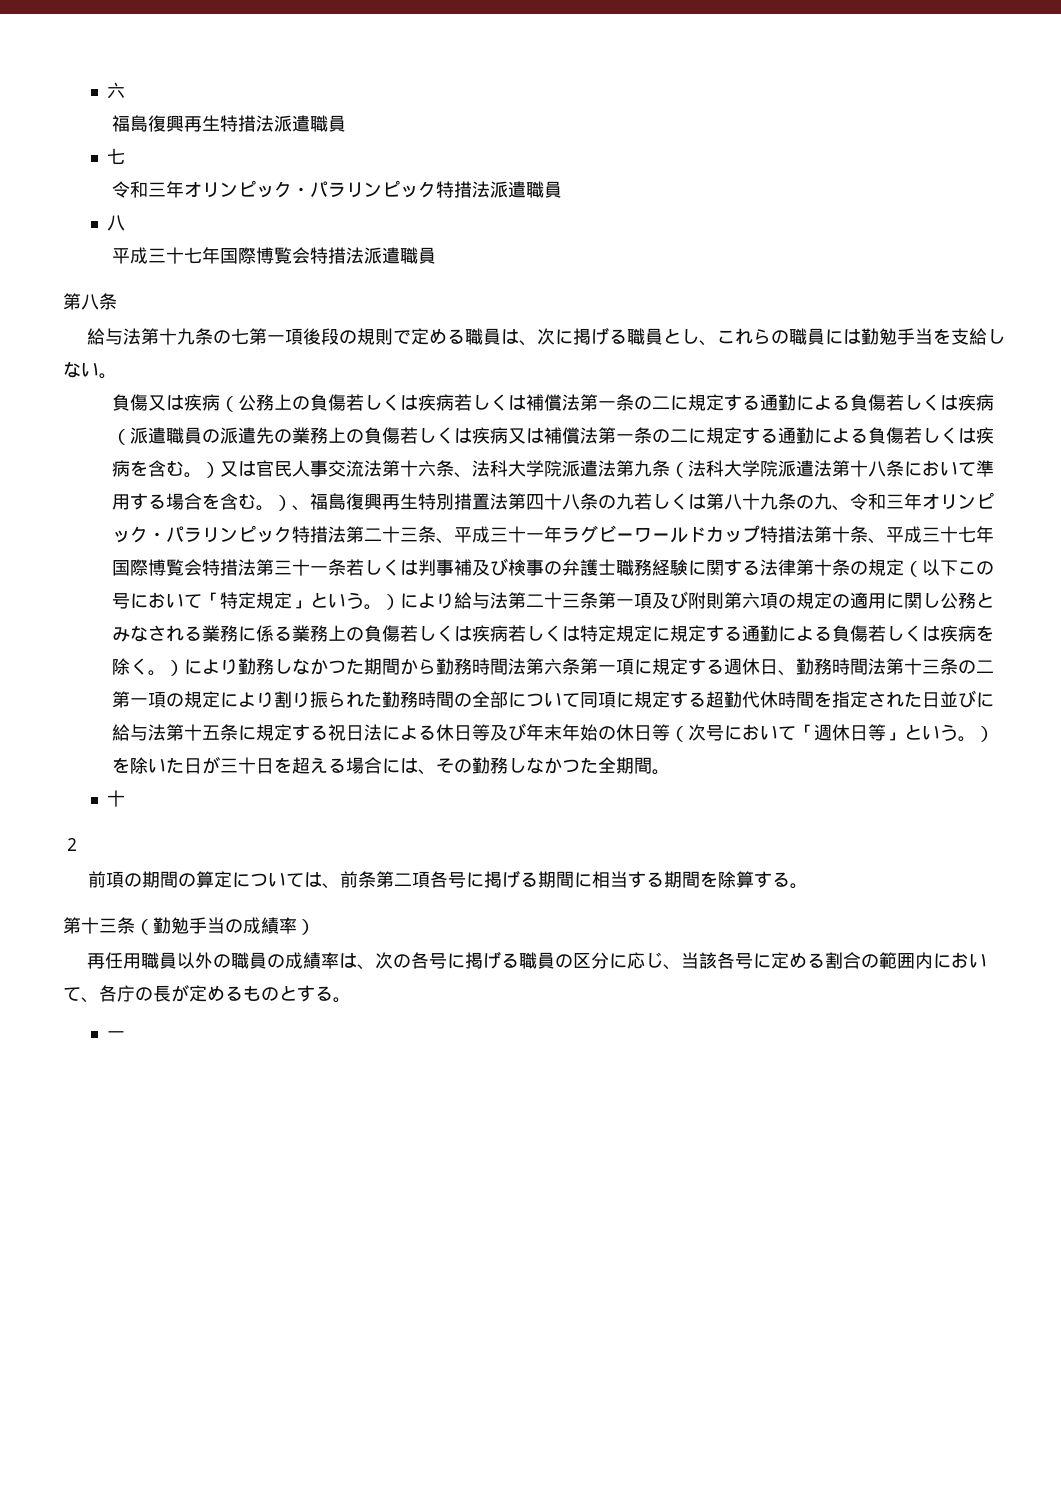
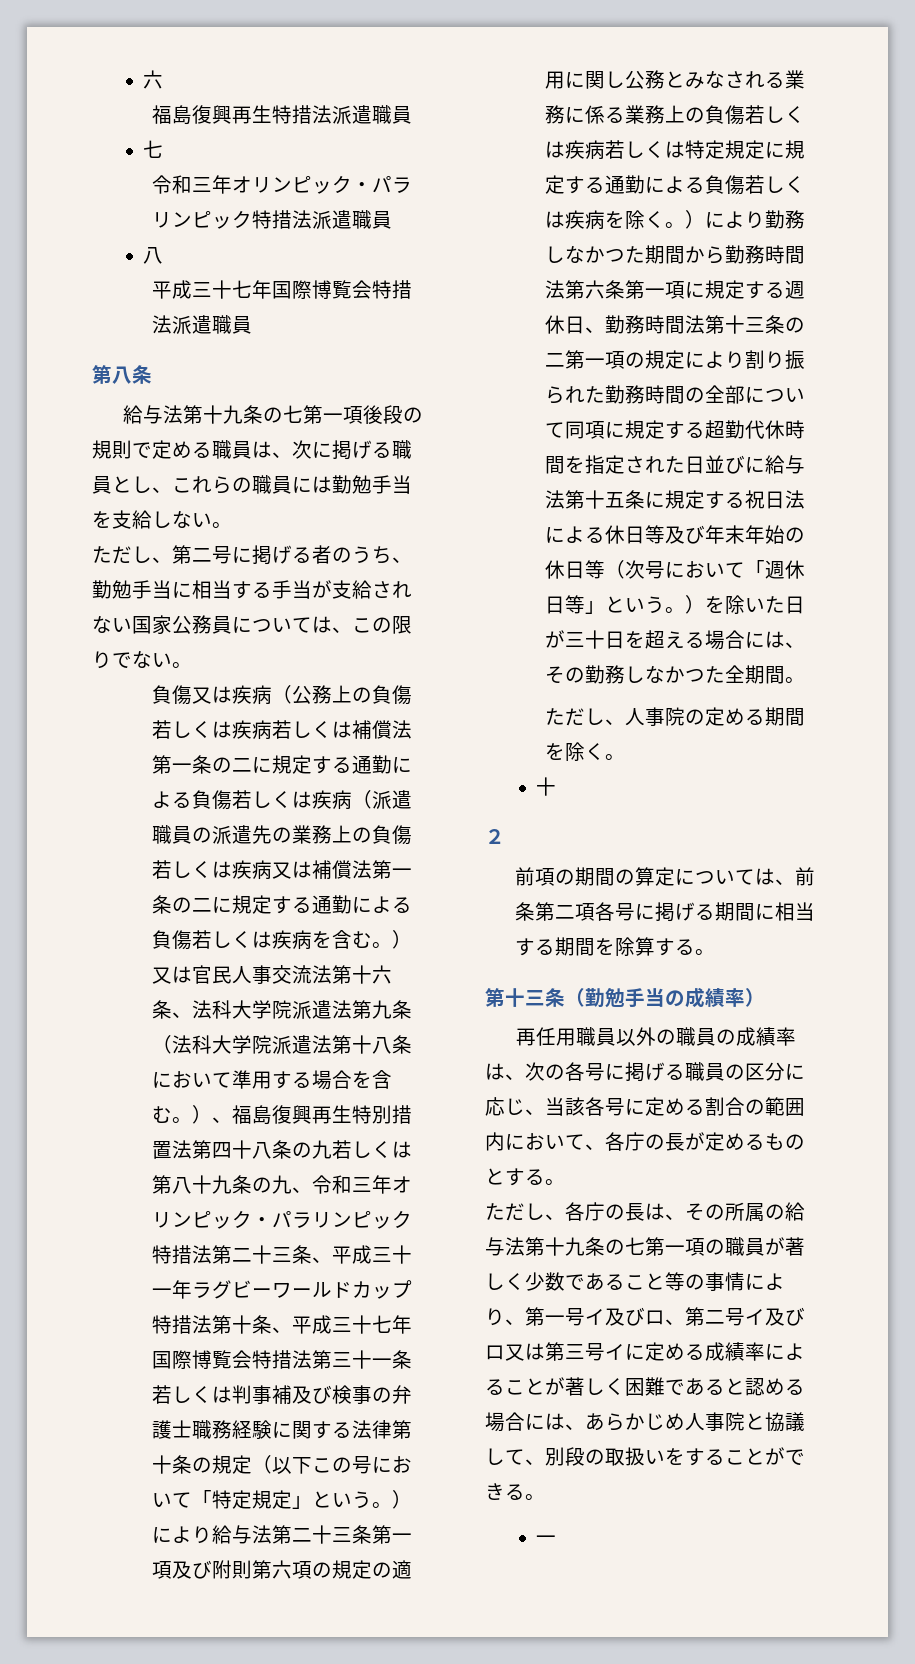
+ ただし、第二号に掲げる者のうち、勤勉手当に相当する手当が支給されない国家公務員については、この限りでない。
+ ただし、人事院の定める期間を除く。
+ ただし、各庁の長は、その所属の給与法第十九条の七第一項の職員が著しく少数であること等の事情により、第一号イ及びロ、第二号イ及びロ又は第三号イに定める成績率によることが著しく困難であると認める場合には、あらかじめ人事院と協議して、別段の取扱いをすることができる。

